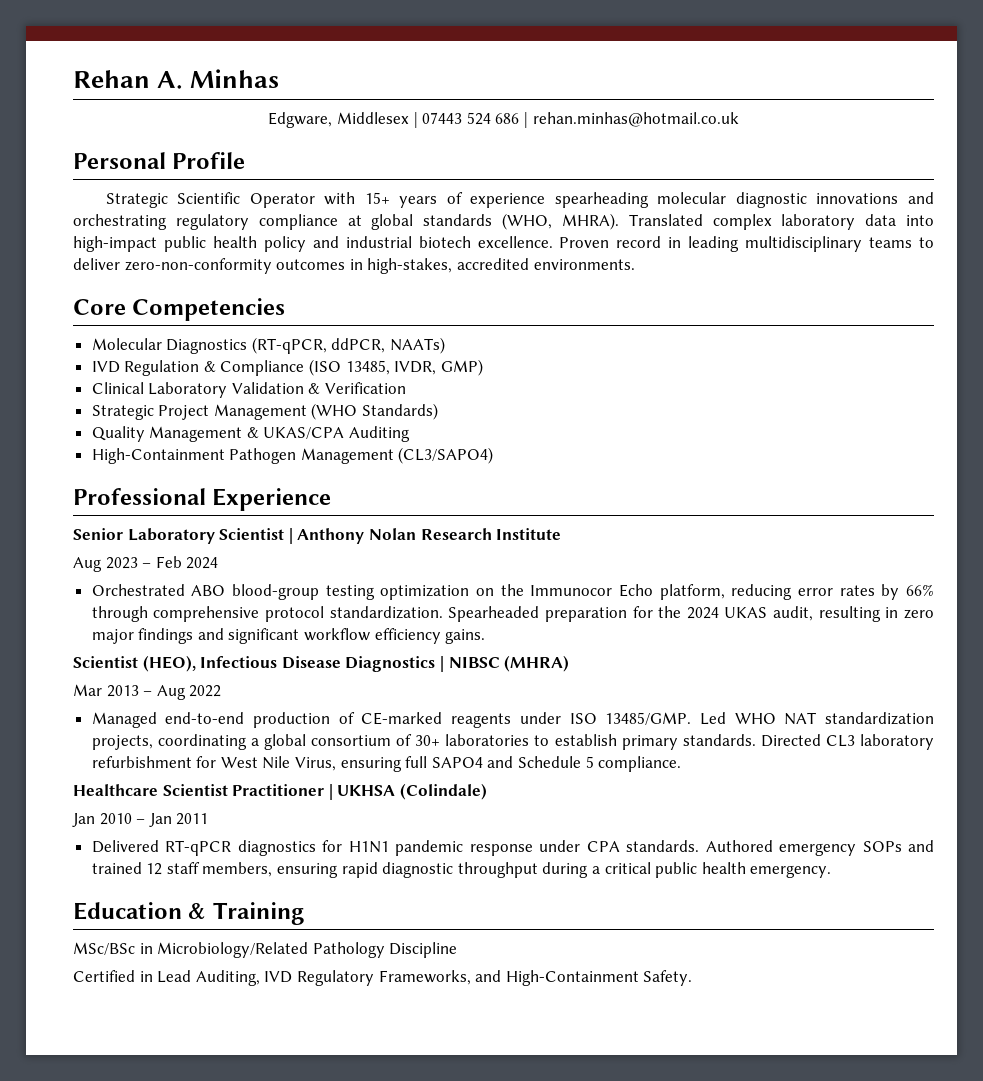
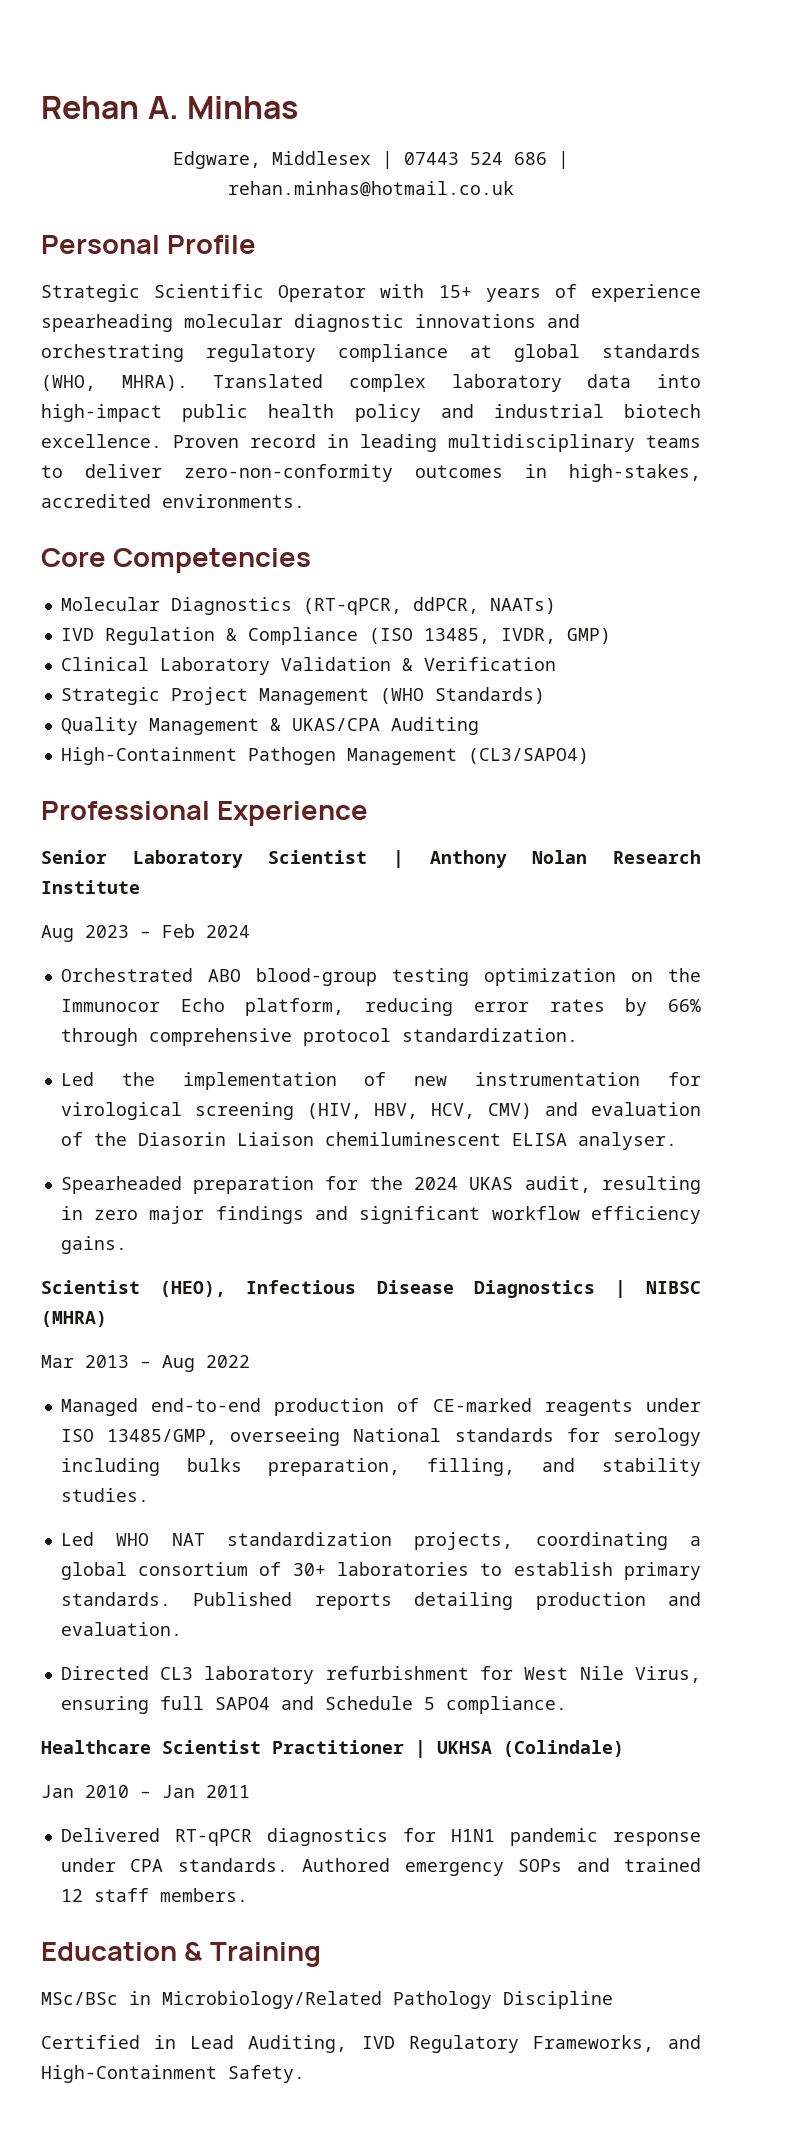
- Orchestrated ABO blood-group testing optimization on the Immunocor Echo platform, reducing error rates by 66% through comprehensive protocol standardization. Spearheaded preparation for the 2024 UKAS audit, resulting in zero major findings and significant workflow efficiency gains.
+ Orchestrated ABO blood-group testing optimization on the Immunocor Echo platform, reducing error rates by 66% through comprehensive protocol standardization.
+ Led the implementation of new instrumentation for virological screening (HIV, HBV, HCV, CMV) and evaluation of the Diasorin Liaison chemiluminescent ELISA analyser.
+ Spearheaded preparation for the 2024 UKAS audit, resulting in zero major findings and significant workflow efficiency gains.
- Managed end-to-end production of CE-marked reagents under ISO 13485/GMP. Led WHO NAT standardization projects, coordinating a global consortium of 30+ laboratories to establish primary standards. Directed CL3 laboratory refurbishment for West Nile Virus, ensuring full SAPO4 and Schedule 5 compliance.
+ Managed end-to-end production of CE-marked reagents under ISO 13485/GMP, overseeing National standards for serology including bulks preparation, filling, and stability studies.
+ Led WHO NAT standardization projects, coordinating a global consortium of 30+ laboratories to establish primary standards. Published reports detailing production and evaluation.
+ Directed CL3 laboratory refurbishment for West Nile Virus, ensuring full SAPO4 and Schedule 5 compliance.
- Authored emergency SOPs and trained 12 staff members, ensuring rapid diagnostic throughput during a critical public health emergency.
+ Authored emergency SOPs and trained 12 staff members.

